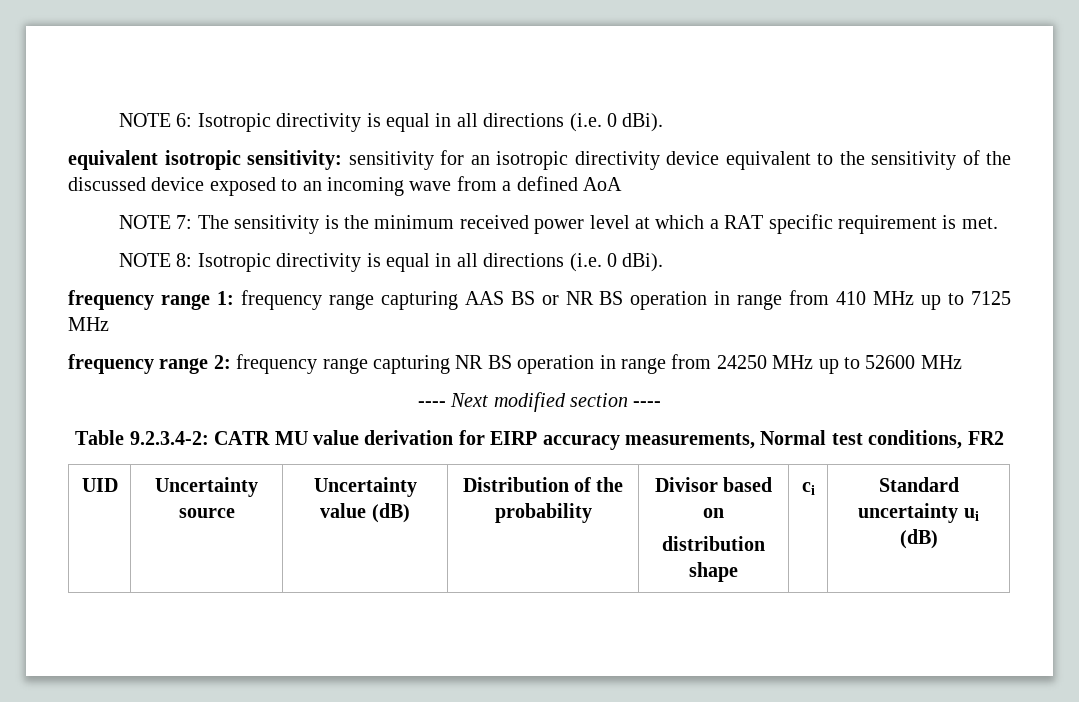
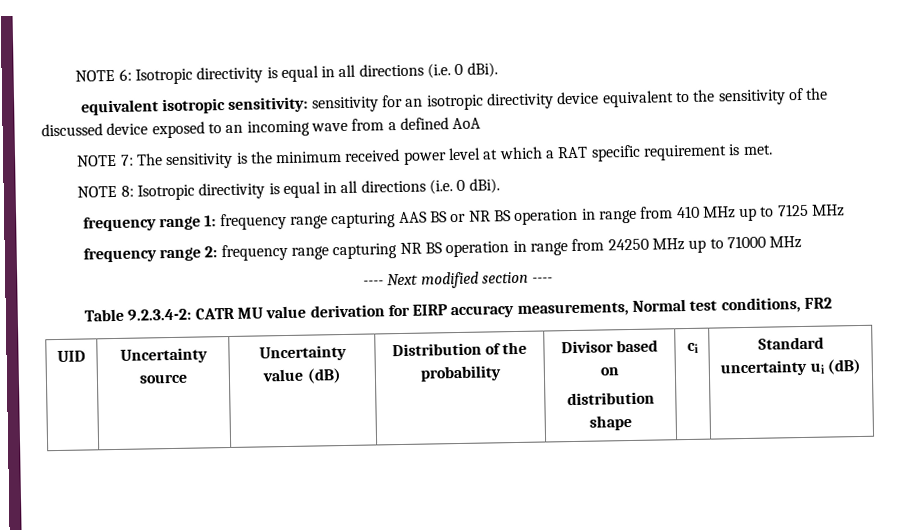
- frequency range 2: frequency range capturing NR BS operation in range from 24250 MHz up to 52600 MHz
+ frequency range 2: frequency range capturing NR BS operation in range from 24250 MHz up to 71000 MHz

